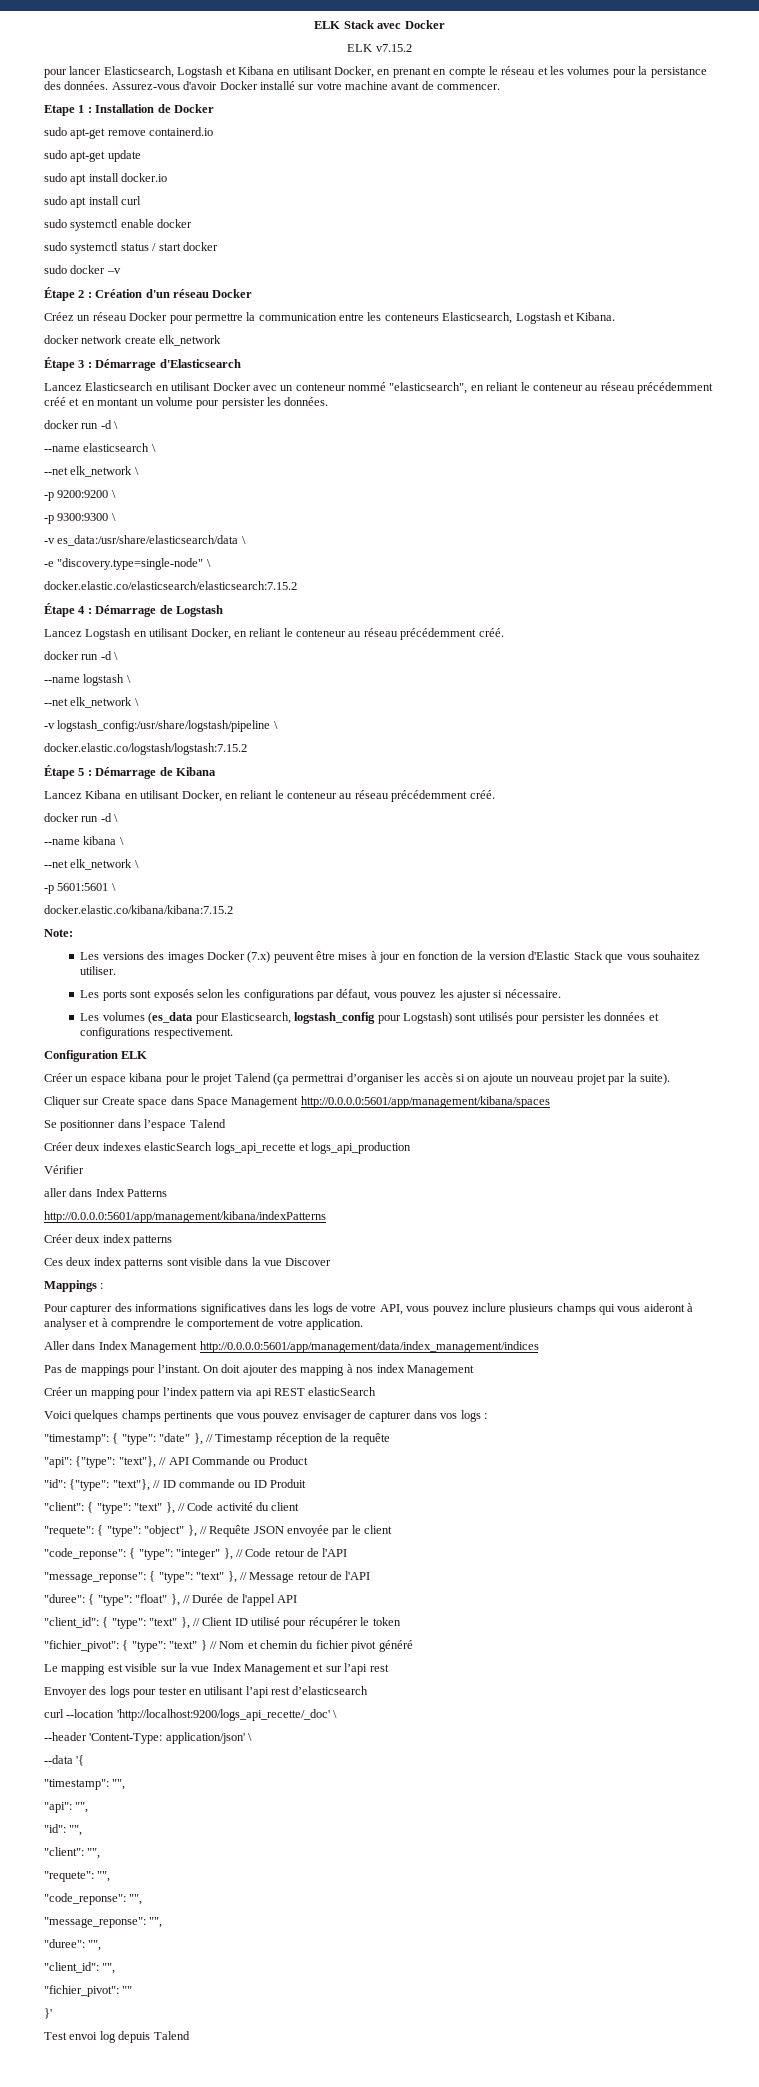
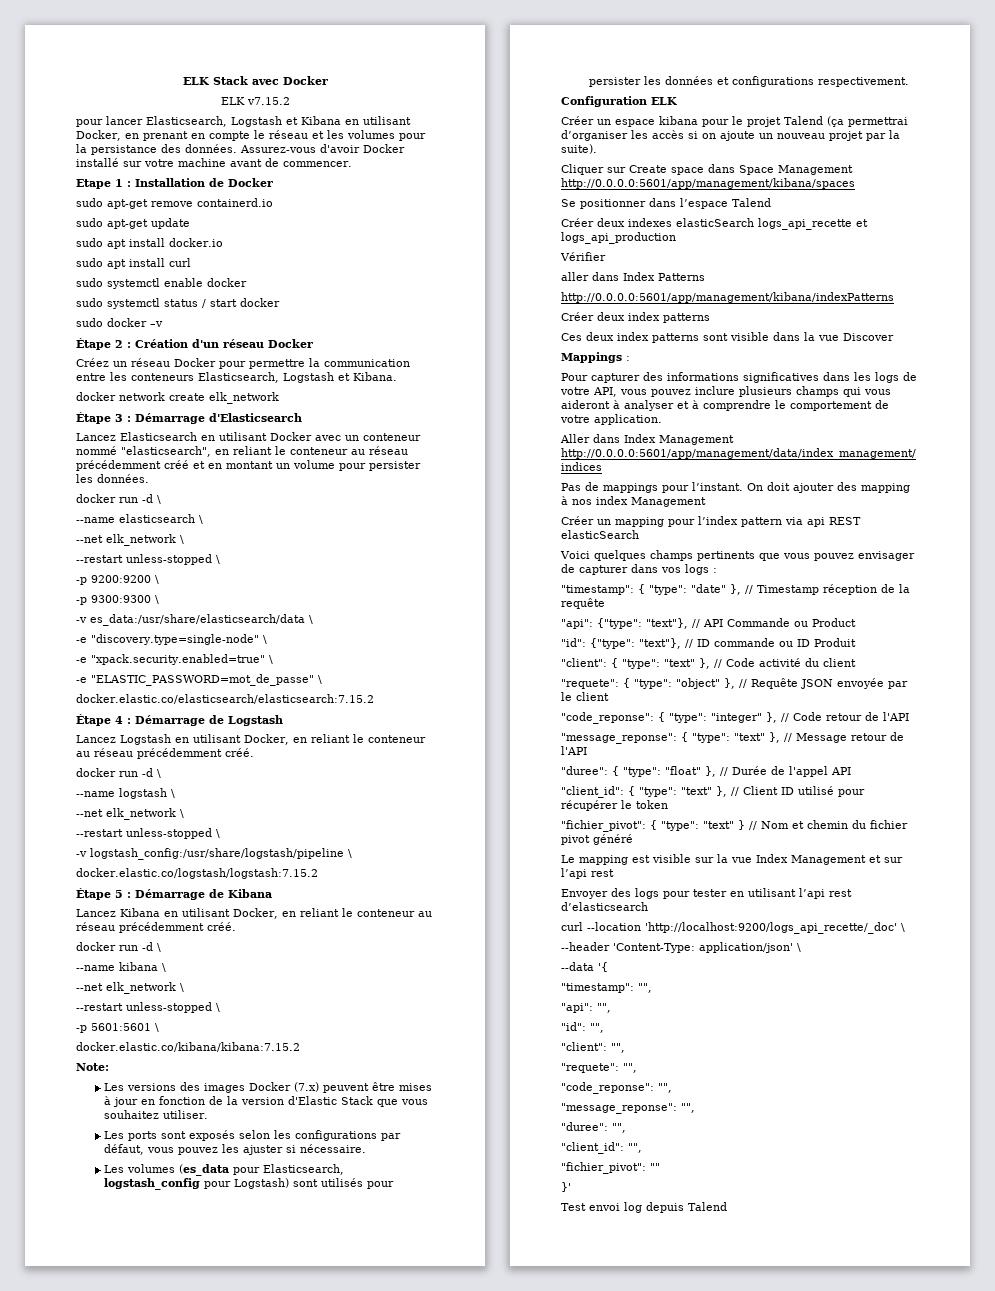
  --name elasticsearch \
  --net elk_network \
+ --restart unless-stopped \
+ -e "xpack.security.enabled=true" \
+ -e "ELASTIC_PASSWORD=mot_de_passe" \
  --name logstash \
  --net elk_network \
+ --restart unless-stopped \
  --name kibana \
  --net elk_network \
+ --restart unless-stopped \

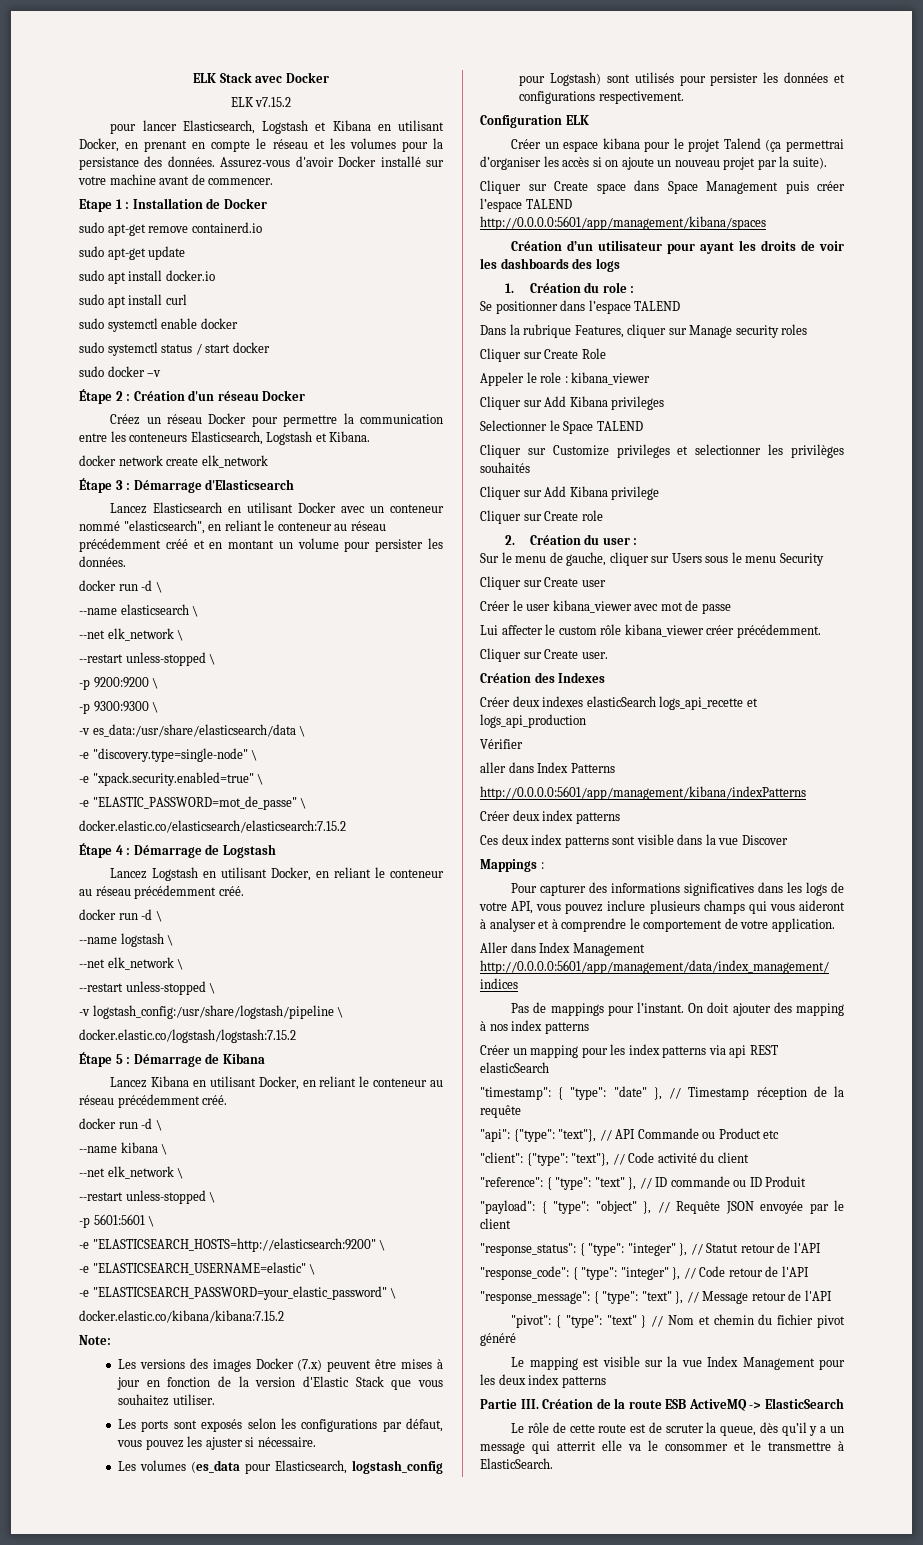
+ -e "ELASTICSEARCH_HOSTS=http://elasticsearch:9200" \
+ -e "ELASTICSEARCH_USERNAME=elastic" \
+ -e "ELASTICSEARCH_PASSWORD=your_elastic_password" \
- Cliquer sur Create space dans Space Management http://0.0.0.0:5601/app/management/kibana/spaces
- Se positionner dans l’espace Talend
+ Cliquer sur Create space dans Space Management puis créer l’espace TALEND http://0.0.0.0:5601/app/management/kibana/spaces
+ Création d’un utilisateur pour ayant les droits de voir les dashboards des logs
+ 1. Création du role :
+ Se positionner dans l’espace TALEND
+ Dans la rubrique Features, cliquer sur Manage security roles
+ Cliquer sur Create Role
+ Appeler le role : kibana_viewer
+ Cliquer sur Add Kibana privileges
+ Selectionner le Space TALEND
+ Cliquer sur Customize privileges et selectionner les privilèges souhaités
+ Cliquer sur Add Kibana privilege
+ Cliquer sur Create role
+ 2. Création du user :
+ Sur le menu de gauche, cliquer sur Users sous le menu Security
+ Cliquer sur Create user
+ Créer le user kibana_viewer avec mot de passe
+ Lui affecter le custom rôle kibana_viewer créer précédemment.
+ Cliquer sur Create user.
+ Création des Indexes
- On doit ajouter des mapping à nos index Management
+ On doit ajouter des mapping à nos index patterns
- Créer un mapping pour l’index pattern via api REST elasticSearch
+ Créer un mapping pour les index patterns via api REST elasticSearch
- Voici quelques champs pertinents que vous pouvez envisager de capturer dans vos logs :
- "api": {"type": "text"}, // API Commande ou Product
- "id": {"type": "text"}, // ID commande ou ID Produit
+ "api": {"type": "text"}, // API Commande ou Product etc
+ "client": {"type": "text"}, // Code activité du client
+ "reference": { "type": "text" }, // ID commande ou ID Produit
- "client": { "type": "text" }, // Code activité du client
- "requete": { "type": "object" }, // Requête JSON envoyée par le client
+ "payload": { "type": "object" }, // Requête JSON envoyée par le client
- "code_reponse": { "type": "integer" }, // Code retour de l'API
+ "response_status": { "type": "integer" }, // Statut retour de l'API
+ "response_code": { "type": "integer" }, // Code retour de l'API
- "message_reponse": { "type": "text" }, // Message retour de l'API
+ "response_message": { "type": "text" }, // Message retour de l'API
- "duree": { "type": "float" }, // Durée de l'appel API
- "client_id": { "type": "text" }, // Client ID utilisé pour récupérer le token
- "fichier_pivot": { "type": "text" } // Nom et chemin du fichier pivot généré
+ "pivot": { "type": "text" } // Nom et chemin du fichier pivot généré
- Le mapping est visible sur la vue Index Management et sur l’api rest
- Envoyer des logs pour tester en utilisant l’api rest d’elasticsearch
- curl --location 'http://localhost:9200/logs_api_recette/_doc' \
- --header 'Content-Type: application/json' \
- --data '{
- "timestamp": "",
- "api": "",
- "id": "",
- "client": "",
- "requete": "",
- "code_reponse": "",
- "message_reponse": "",
- "duree": "",
- "client_id": "",
- "fichier_pivot": ""
- }'
- Test envoi log depuis Talend
+ Le mapping est visible sur la vue Index Management pour les deux index patterns
+ Partie III. Création de la route ESB ActiveMQ -> ElasticSearch
+ Le rôle de cette route est de scruter la queue, dès qu’il y a un message qui atterrit elle va le consommer et le transmettre à ElasticSearch.

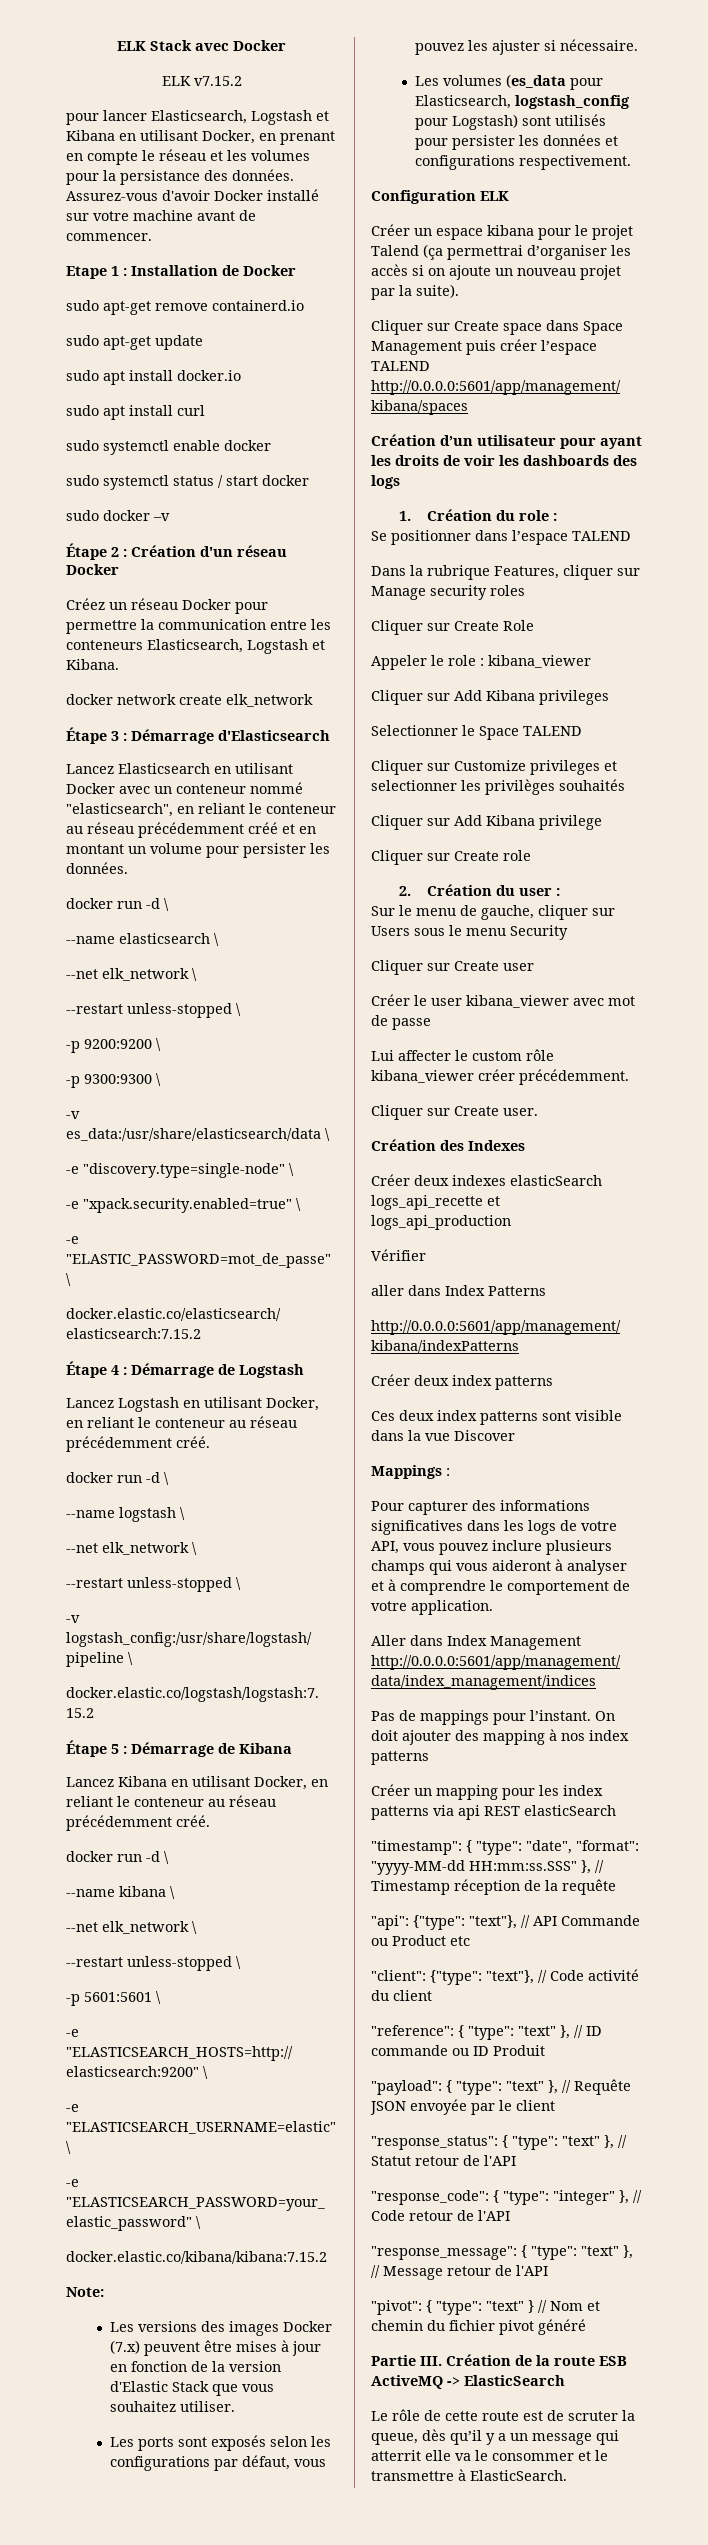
- "timestamp": { "type": "date" }, // Timestamp réception de la requête
+ "timestamp": { "type": "date", "format": "yyyy-MM-dd HH:mm:ss.SSS" }, // Timestamp réception de la requête
- "payload": { "type": "object" }, // Requête JSON envoyée par le client
+ "payload": { "type": "text" }, // Requête JSON envoyée par le client
- "response_status": { "type": "integer" }, // Statut retour de l'API
+ "response_status": { "type": "text" }, // Statut retour de l'API
- Le mapping est visible sur la vue Index Management pour les deux index patterns

